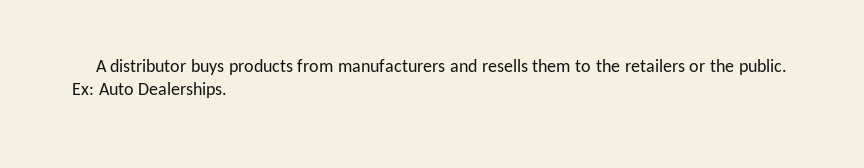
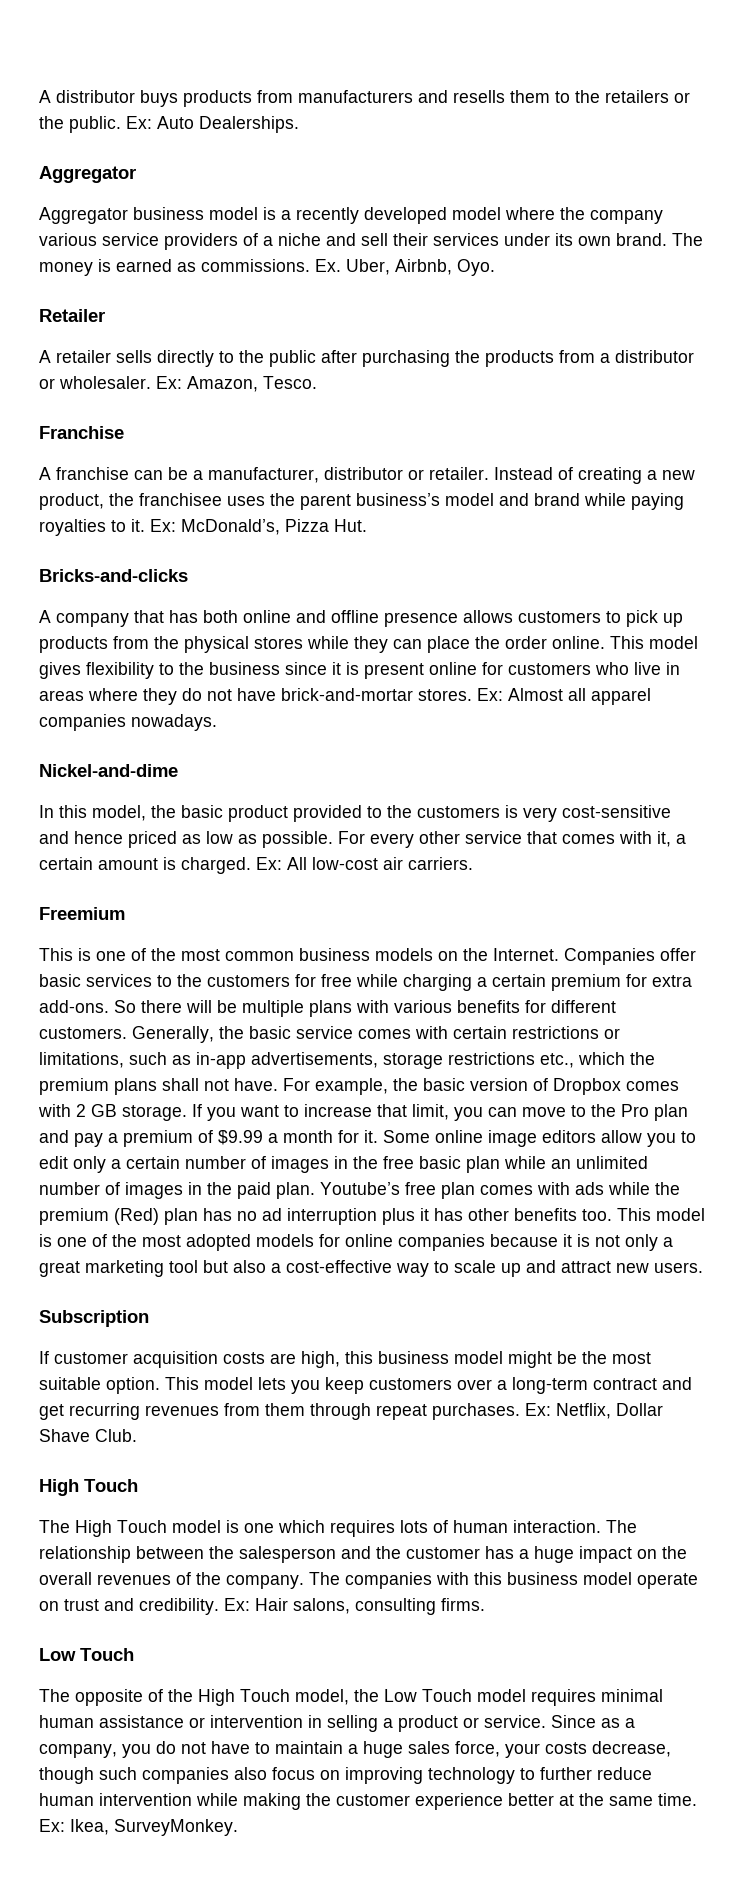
  Ex: Auto Dealerships.
+ Aggregator
+ Aggregator business model is a recently developed model where the company various service providers of a niche and sell their services under its own brand. The money is earned as commissions. Ex. Uber, Airbnb, Oyo.
+ Retailer
+ A retailer sells directly to the public after purchasing the products from a distributor or wholesaler. Ex: Amazon, Tesco.
+ Franchise
+ A franchise can be a manufacturer, distributor or retailer. Instead of creating a new product, the franchisee uses the parent business’s model and brand while paying royalties to it. Ex: McDonald’s, Pizza Hut.
+ Bricks-and-clicks
+ A company that has both online and offline presence allows customers to pick up products from the physical stores while they can place the order online. This model gives flexibility to the business since it is present online for customers who live in areas where they do not have brick-and-mortar stores. Ex: Almost all apparel companies nowadays.
+ Nickel-and-dime
+ In this model, the basic product provided to the customers is very cost-sensitive and hence priced as low as possible. For every other service that comes with it, a certain amount is charged. Ex: All low-cost air carriers.
+ Freemium
+ This is one of the most common business models on the Internet. Companies offer basic services to the customers for free while charging a certain premium for extra add-ons. So there will be multiple plans with various benefits for different customers. Generally, the basic service comes with certain restrictions or limitations, such as in-app advertisements, storage restrictions etc., which the premium plans shall not have. For example, the basic version of Dropbox comes with 2 GB storage. If you want to increase that limit, you can move to the Pro plan and pay a premium of $9.99 a month for it. Some online image editors allow you to edit only a certain number of images in the free basic plan while an unlimited number of images in the paid plan. Youtube’s free plan comes with ads while the premium (Red) plan has no ad interruption plus it has other benefits too. This model is one of the most adopted models for online companies because it is not only a great marketing tool but also a cost-effective way to scale up and attract new users.
+ Subscription
+ If customer acquisition costs are high, this business model might be the most suitable option. This model lets you keep customers over a long-term contract and get recurring revenues from them through repeat purchases. Ex: Netflix, Dollar Shave Club.
+ High Touch
+ The High Touch model is one which requires lots of human interaction. The relationship between the salesperson and the customer has a huge impact on the overall revenues of the company. The companies with this business model operate on trust and credibility. Ex: Hair salons, consulting firms.
+ Low Touch
+ The opposite of the High Touch model, the Low Touch model requires minimal human assistance or intervention in selling a product or service. Since as a company, you do not have to maintain a huge sales force, your costs decrease, though such companies also focus on improving technology to further reduce human intervention while making the customer experience better at the same time. Ex: Ikea, SurveyMonkey.

